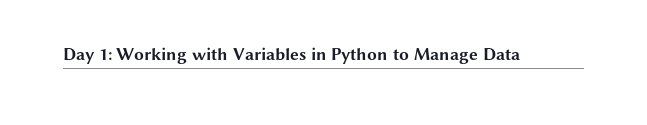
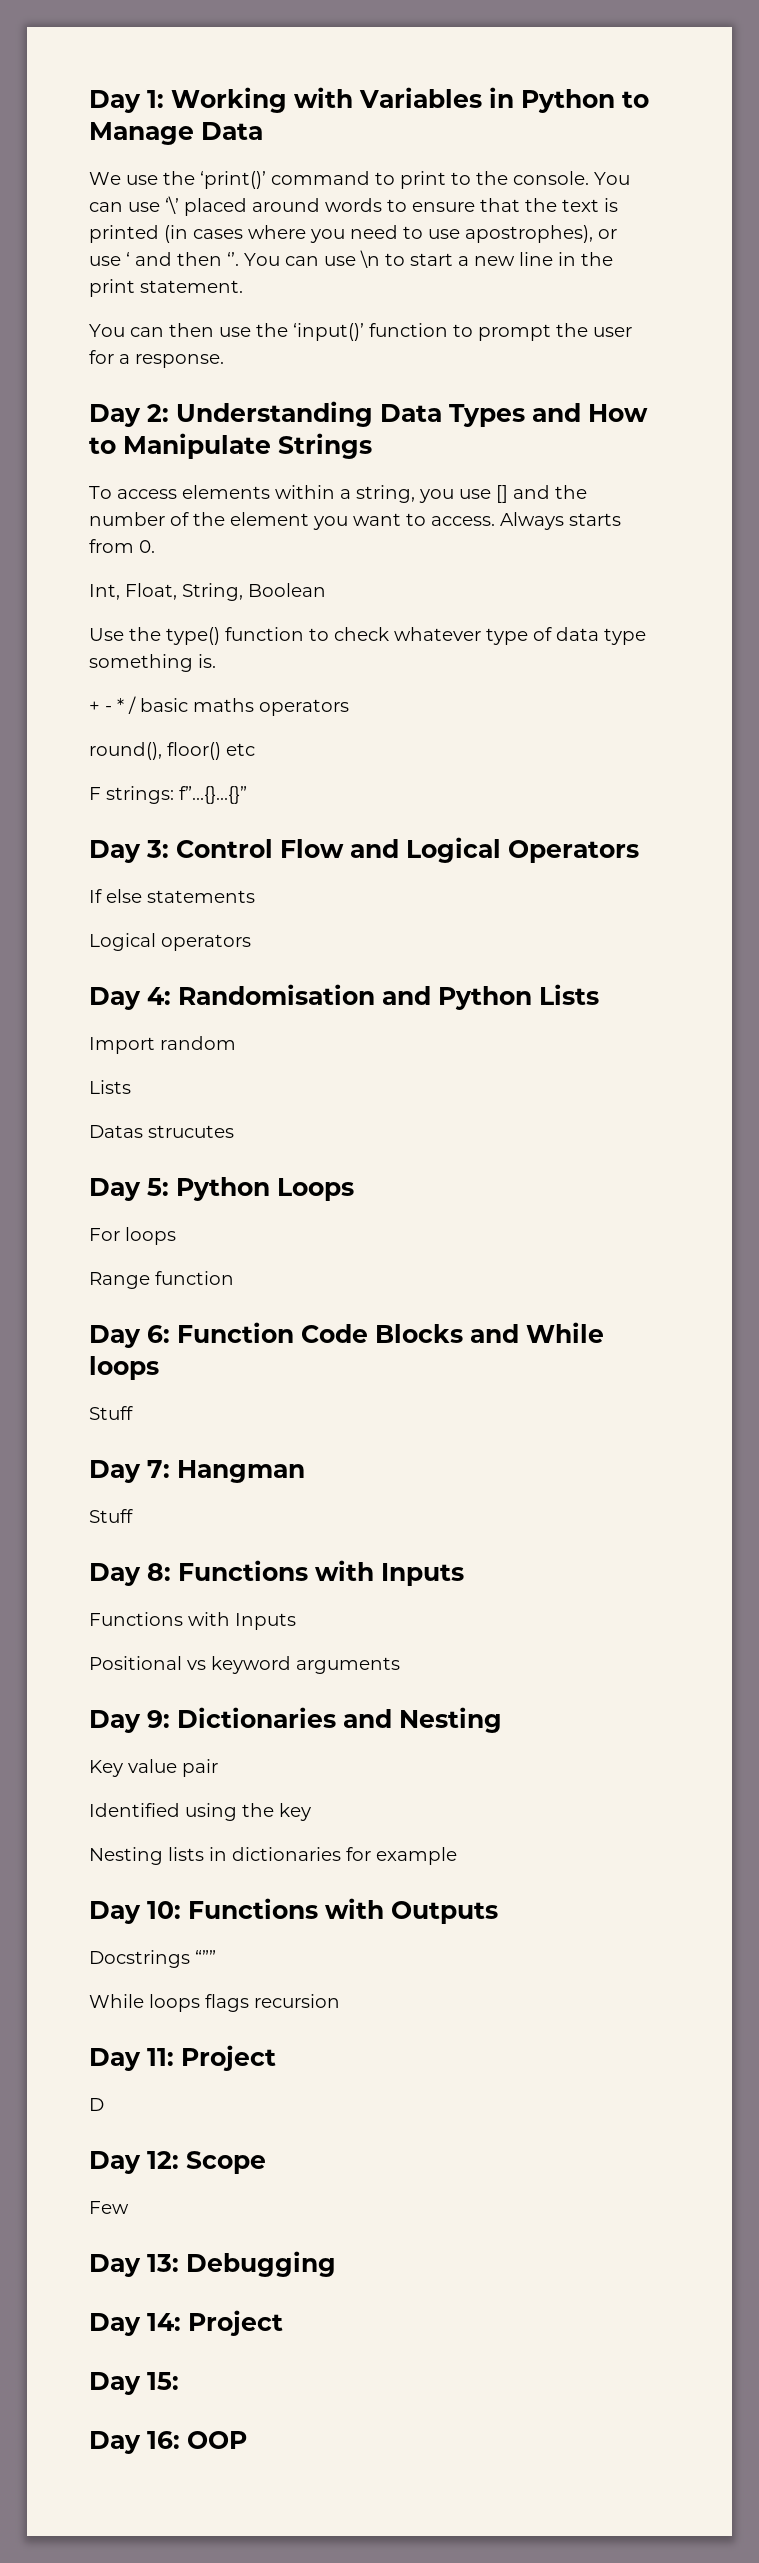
+ We use the ‘print()’ command to print to the console. You can use ‘\’ placed around words to ensure that the text is printed (in cases where you need to use apostrophes), or use ‘ and then ‘’. You can use \n to start a new line in the print statement.
+ You can then use the ‘input()’ function to prompt the user for a response.
+ Day 2: Understanding Data Types and How to Manipulate Strings
+ To access elements within a string, you use [] and the number of the element you want to access. Always starts from 0.
+ Int, Float, String, Boolean
+ Use the type() function to check whatever type of data type something is.
+ + - * / basic maths operators
+ round(), floor() etc
+ F strings: f”…{}…{}”
+ Day 3: Control Flow and Logical Operators
+ If else statements
+ Logical operators
+ Day 4: Randomisation and Python Lists
+ Import random
+ Lists
+ Datas strucutes
+ Day 5: Python Loops
+ For loops
+ Range function
+ Day 6: Function Code Blocks and While loops
+ Stuff
+ Day 7: Hangman
+ Stuff
+ Day 8: Functions with Inputs
+ Functions with Inputs
+ Positional vs keyword arguments
+ Day 9: Dictionaries and Nesting
+ Key value pair
+ Identified using the key
+ Nesting lists in dictionaries for example
+ Day 10: Functions with Outputs
+ Docstrings “””
+ While loops flags recursion
+ Day 11: Project
+ D
+ Day 12: Scope
+ Few
+ Day 13: Debugging
+ Day 14: Project
+ Day 15:
+ Day 16: OOP

